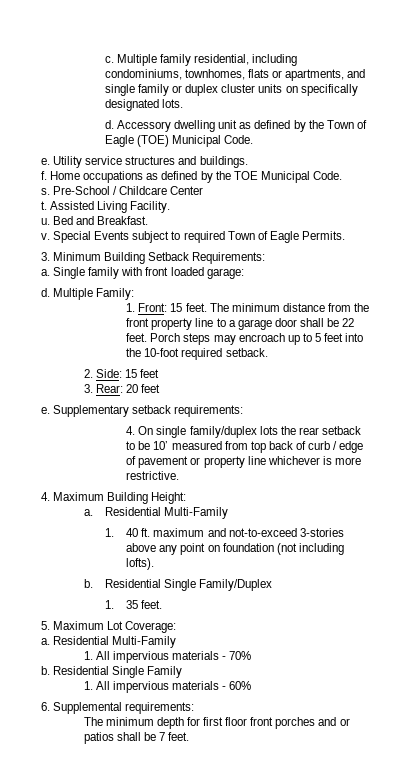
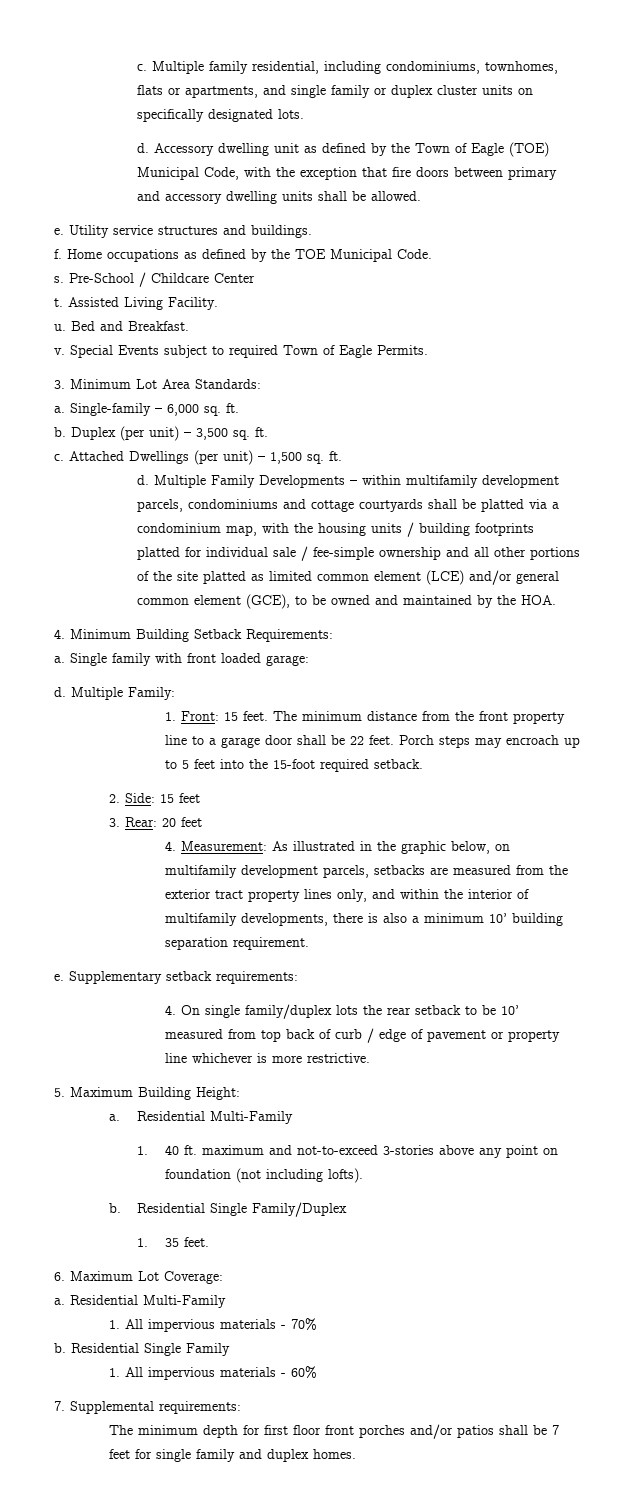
- Accessory dwelling unit as defined by the Town of Eagle (TOE) Municipal Code.
+ Accessory dwelling unit as defined by the Town of Eagle (TOE) Municipal Code, with the exception that fire doors between primary and accessory dwelling units shall be allowed.
- 3. Minimum Building Setback Requirements:
+ 3. Minimum Lot Area Standards:
+ a. Single-family – 6,000 sq. ft.
+ b. Duplex (per unit) – 3,500 sq. ft.
+ c. Attached Dwellings (per unit) – 1,500 sq. ft.
+ d. Multiple Family Developments – within multifamily development parcels, condominiums and cottage courtyards shall be platted via a condominium map, with the housing units / building footprints platted for individual sale / fee-simple ownership and all other portions of the site platted as limited common element (LCE) and/or general common element (GCE), to be owned and maintained by the HOA.
+ 4. Minimum Building Setback Requirements:
- Porch steps may encroach up to 5 feet into the 10-foot required setback.
+ Porch steps may encroach up to 5 feet into the 15-foot required setback.
+ 4. Measurement: As illustrated in the graphic below, on multifamily development parcels, setbacks are measured from the exterior tract property lines only, and within the interior of multifamily developments, there is also a minimum 10’ building separation requirement.
- 4. Maximum Building Height:
+ 5. Maximum Building Height:
- 5. Maximum Lot Coverage:
+ 6. Maximum Lot Coverage:
- 6. Supplemental requirements:
+ 7. Supplemental requirements:
- The minimum depth for first floor front porches and or patios shall be 7 feet.
+ The minimum depth for first floor front porches and/or patios shall be 7 feet for single family and duplex homes.

